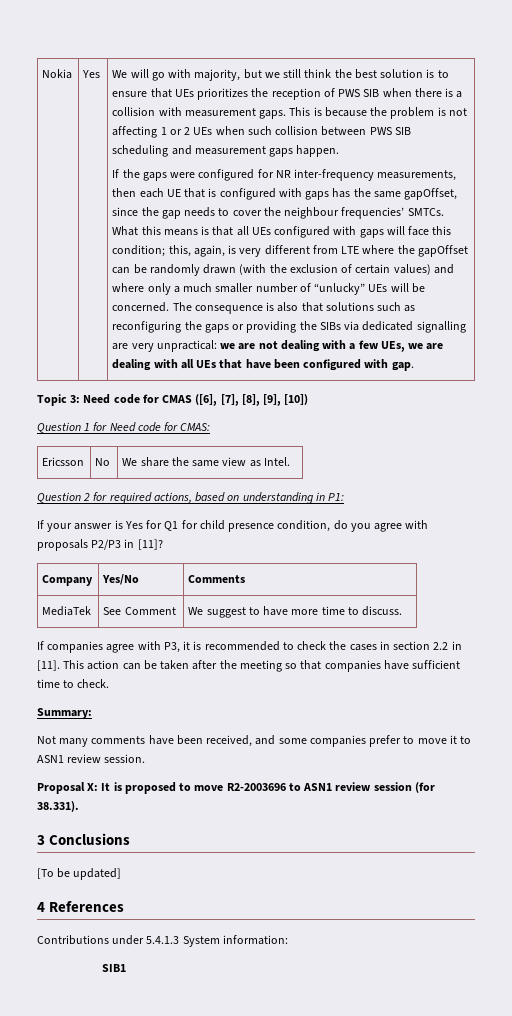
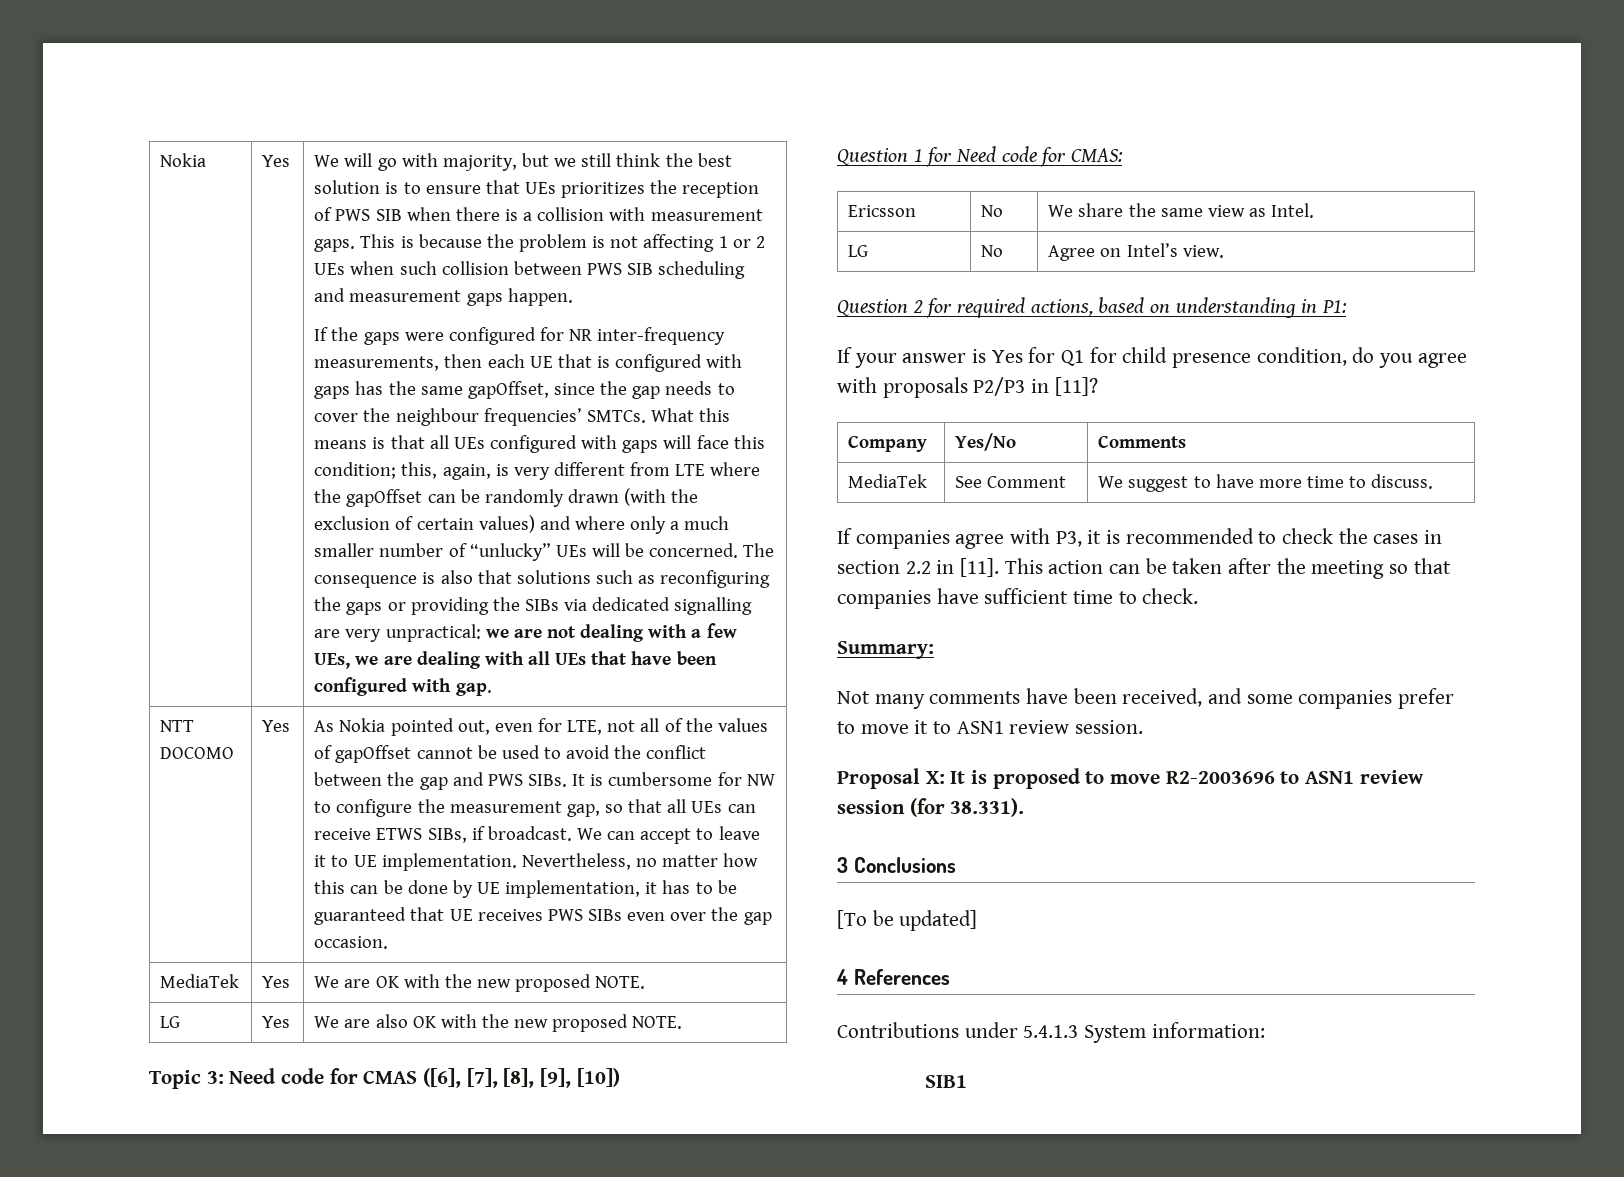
+ NTT DOCOMO | Yes | As Nokia pointed out, even for LTE, not all of the values of gapOffset cannot be used to avoid the conflict between the gap and PWS SIBs. It is cumbersome for NW to configure the measurement gap, so that all UEs can receive ETWS SIBs, if broadcast. We can accept to leave it to UE implementation. Nevertheless, no matter how this can be done by UE implementation, it has to be guaranteed that UE receives PWS SIBs even over the gap occasion.
+ MediaTek | Yes | We are OK with the new proposed NOTE.
+ LG | Yes | We are also OK with the new proposed NOTE.
+ LG | No | Agree on Intel’s view.

